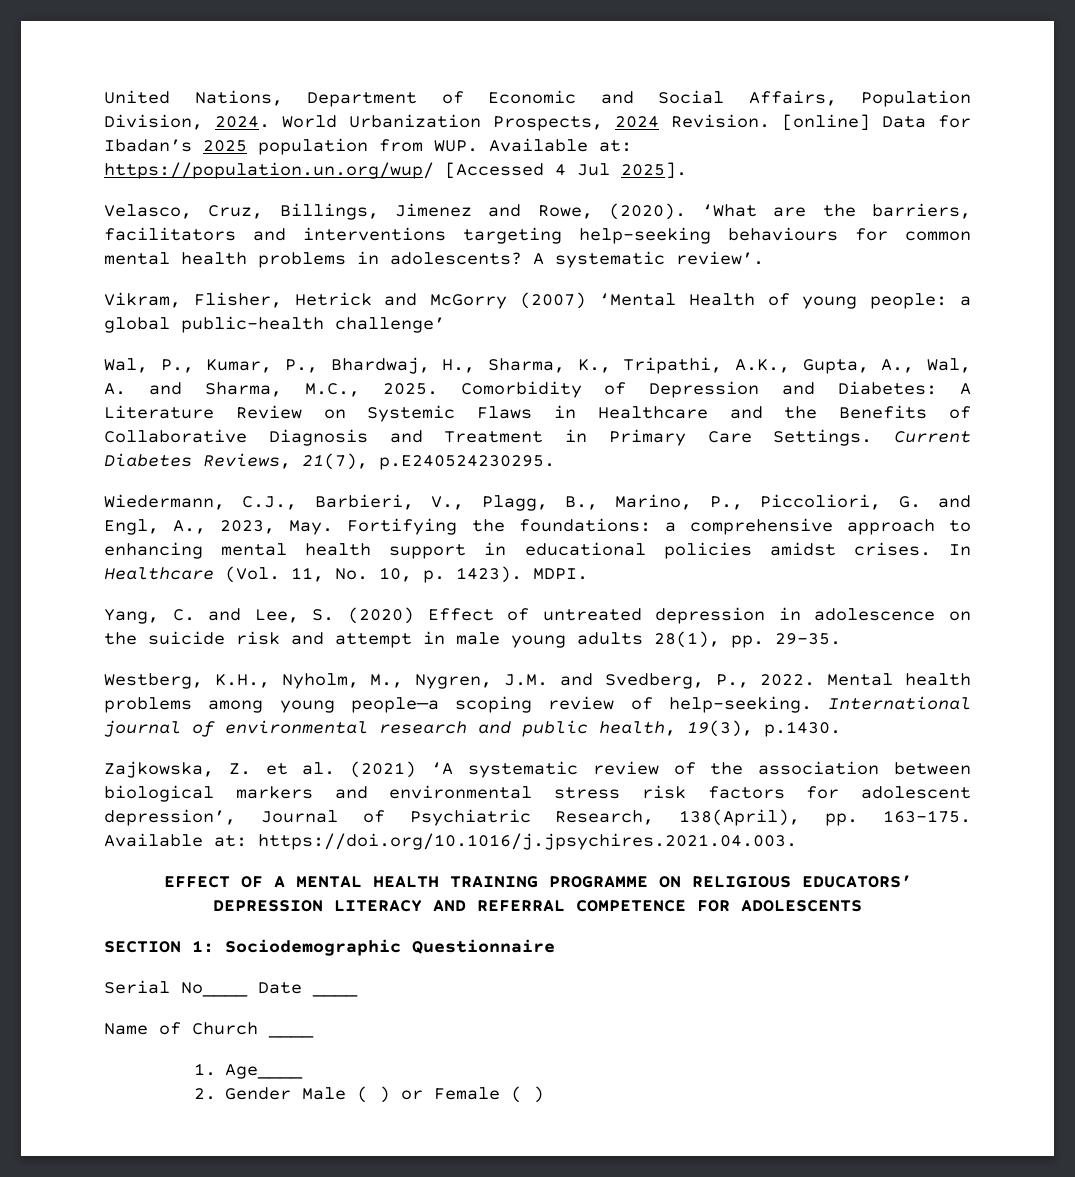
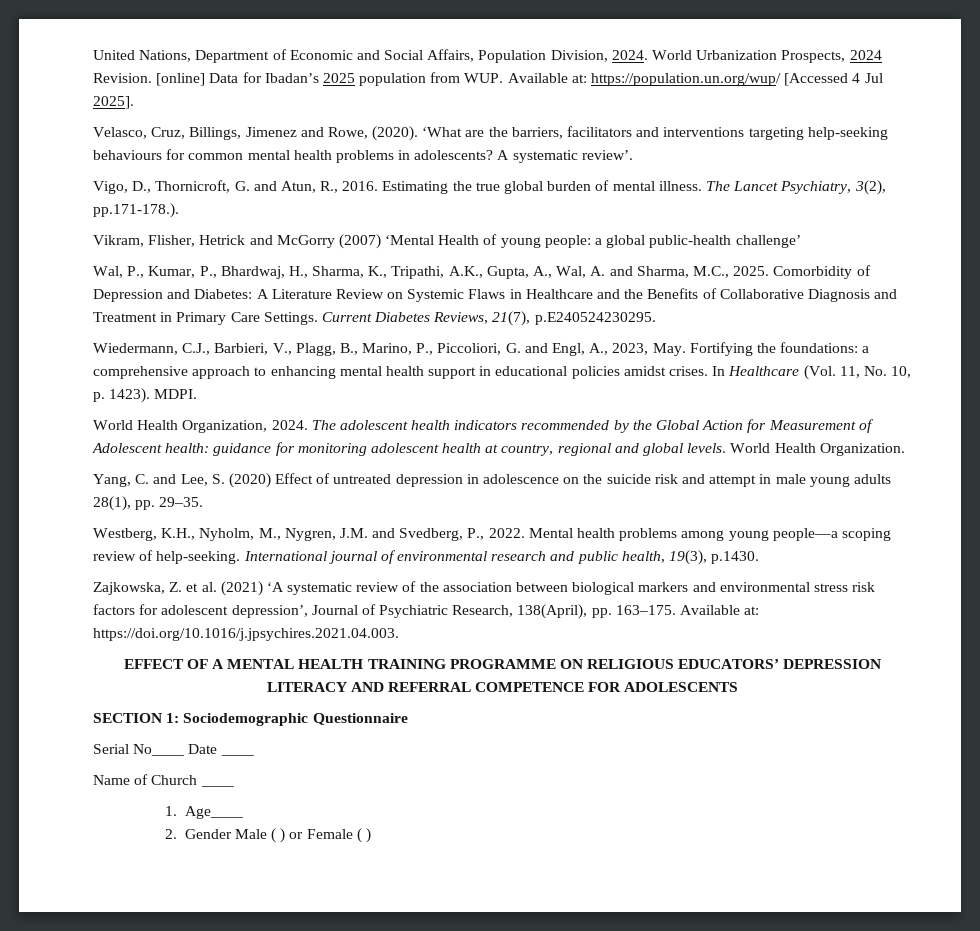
+ Vigo, D., Thornicroft, G. and Atun, R., 2016. Estimating the true global burden of mental illness. The Lancet Psychiatry, 3(2), pp.171-178.).
+ World Health Organization, 2024. The adolescent health indicators recommended by the Global Action for Measurement of Adolescent health: guidance for monitoring adolescent health at country, regional and global levels. World Health Organization.

